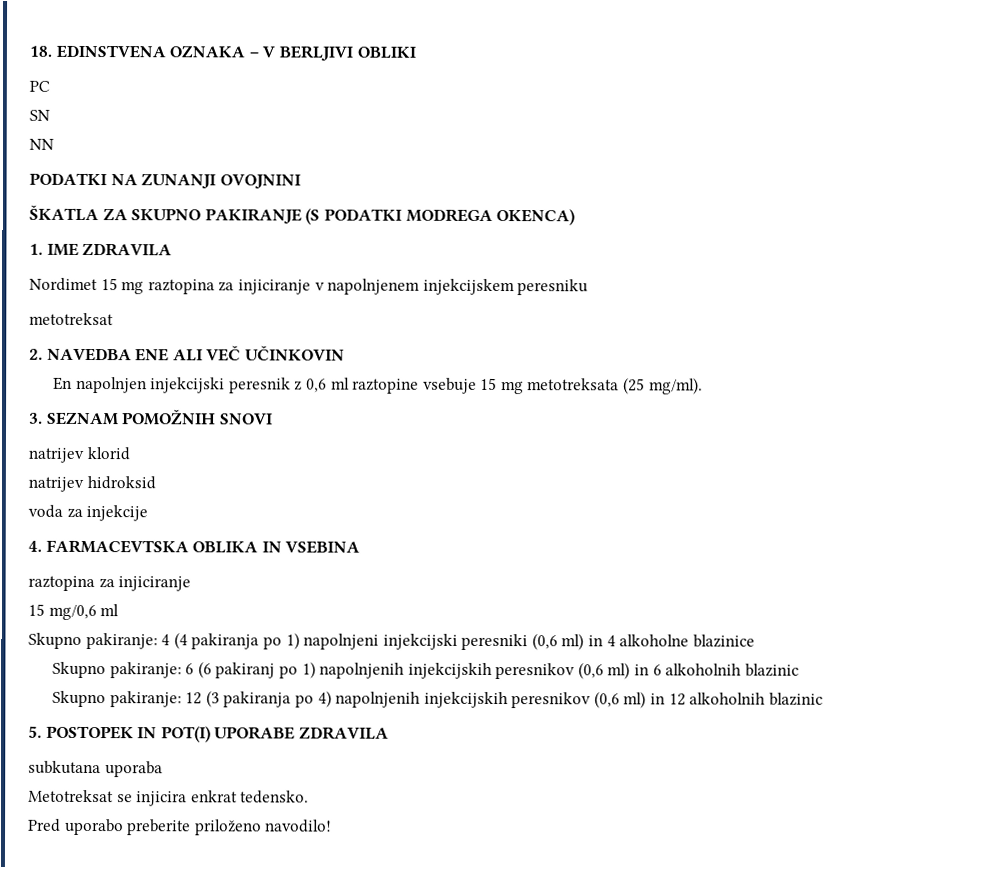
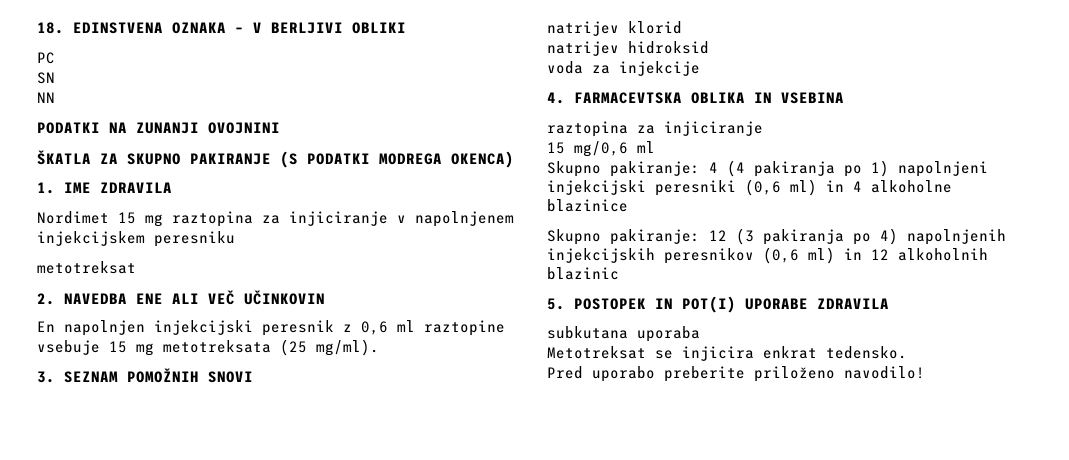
- Skupno pakiranje: 6 (6 pakiranj po 1) napolnjenih injekcijskih peresnikov (0,6 ml) in 6 alkoholnih blazinic

